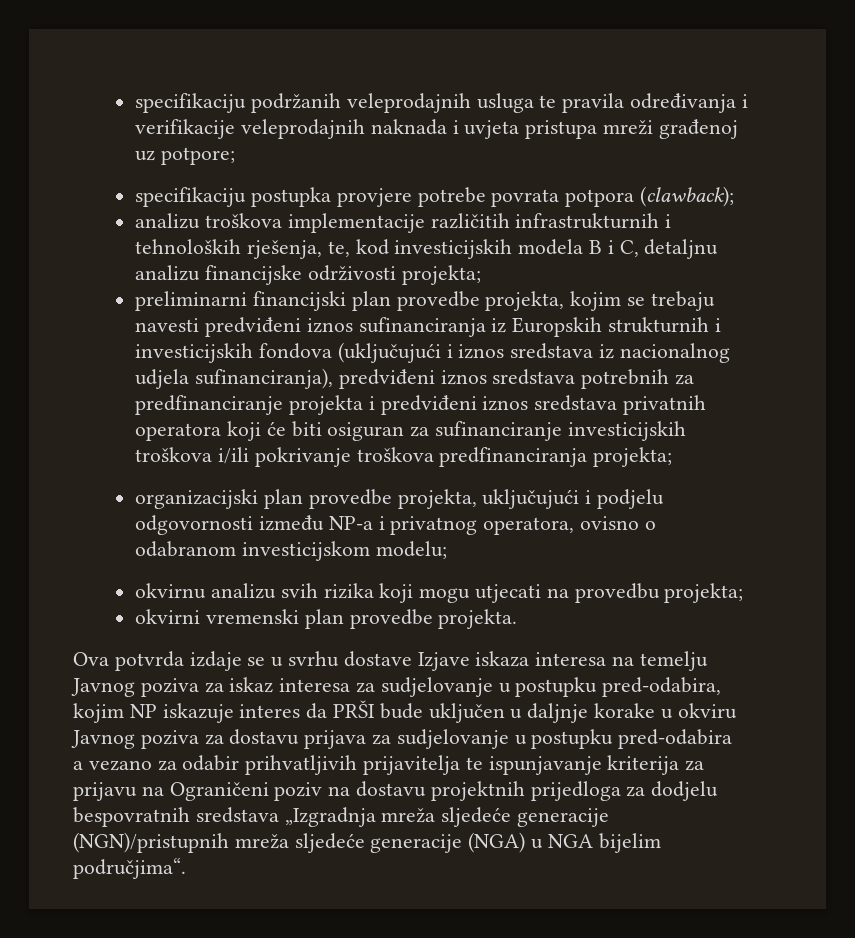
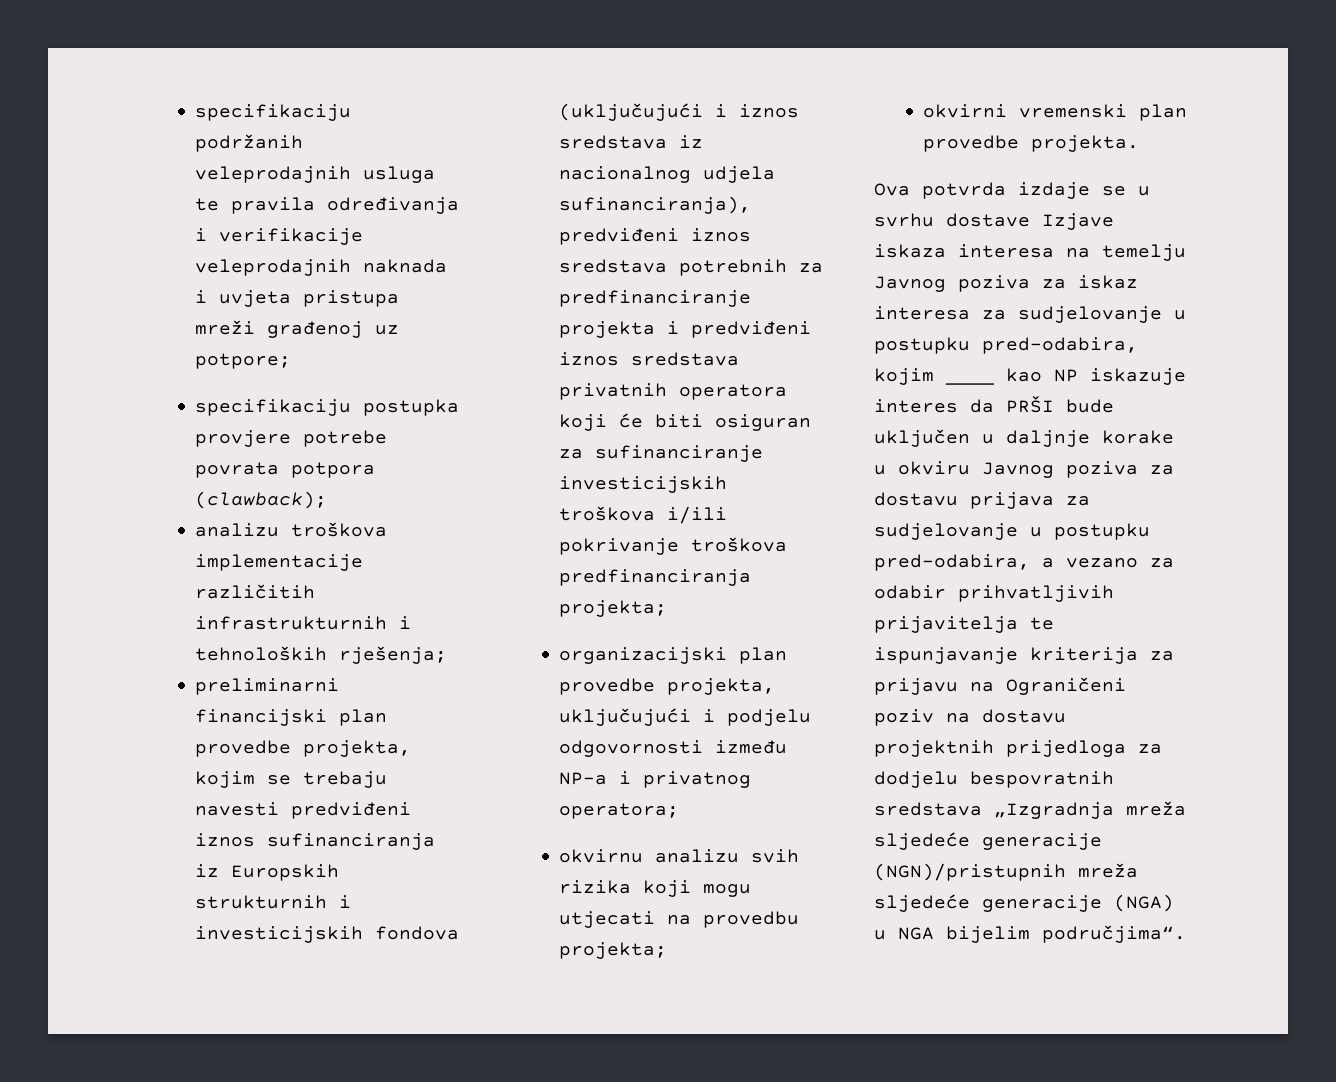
- analizu troškova implementacije različitih infrastrukturnih i tehnoloških rješenja, te, kod investicijskih modela B i C, detaljnu analizu financijske održivosti projekta;
+ analizu troškova implementacije različitih infrastrukturnih i tehnoloških rješenja;
- organizacijski plan provedbe projekta, uključujući i podjelu odgovornosti između NP-a i privatnog operatora, ovisno o odabranom investicijskom modelu;
+ organizacijski plan provedbe projekta, uključujući i podjelu odgovornosti između NP-a i privatnog operatora;
- Ova potvrda izdaje se u svrhu dostave Izjave iskaza interesa na temelju Javnog poziva za iskaz interesa za sudjelovanje u postupku pred-odabira, kojim NP iskazuje interes da PRŠI bude uključen u daljnje korake u okviru Javnog poziva za dostavu prijava za sudjelovanje u postupku pred-odabira a vezano za odabir prihvatljivih prijavitelja te ispunjavanje kriterija za prijavu na Ograničeni poziv na dostavu projektnih prijedloga za dodjelu bespovratnih sredstava „Izgradnja mreža sljedeće generacije (NGN)/pristupnih mreža sljedeće generacije (NGA) u NGA bijelim područjima“.
+ Ova potvrda izdaje se u svrhu dostave Izjave iskaza interesa na temelju Javnog poziva za iskaz interesa za sudjelovanje u postupku pred-odabira, kojim ____ kao NP iskazuje interes da PRŠI bude uključen u daljnje korake u okviru Javnog poziva za dostavu prijava za sudjelovanje u postupku pred-odabira, a vezano za odabir prihvatljivih prijavitelja te ispunjavanje kriterija za prijavu na Ograničeni poziv na dostavu projektnih prijedloga za dodjelu bespovratnih sredstava „Izgradnja mreža sljedeće generacije (NGN)/pristupnih mreža sljedeće generacije (NGA) u NGA bijelim područjima“.

